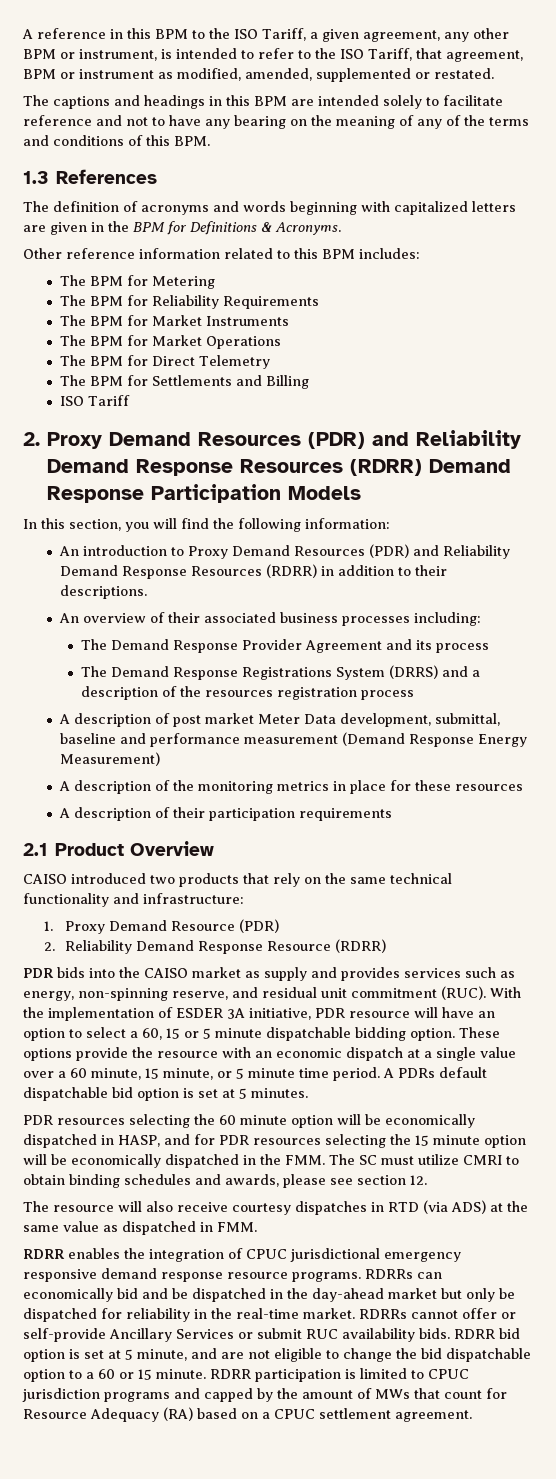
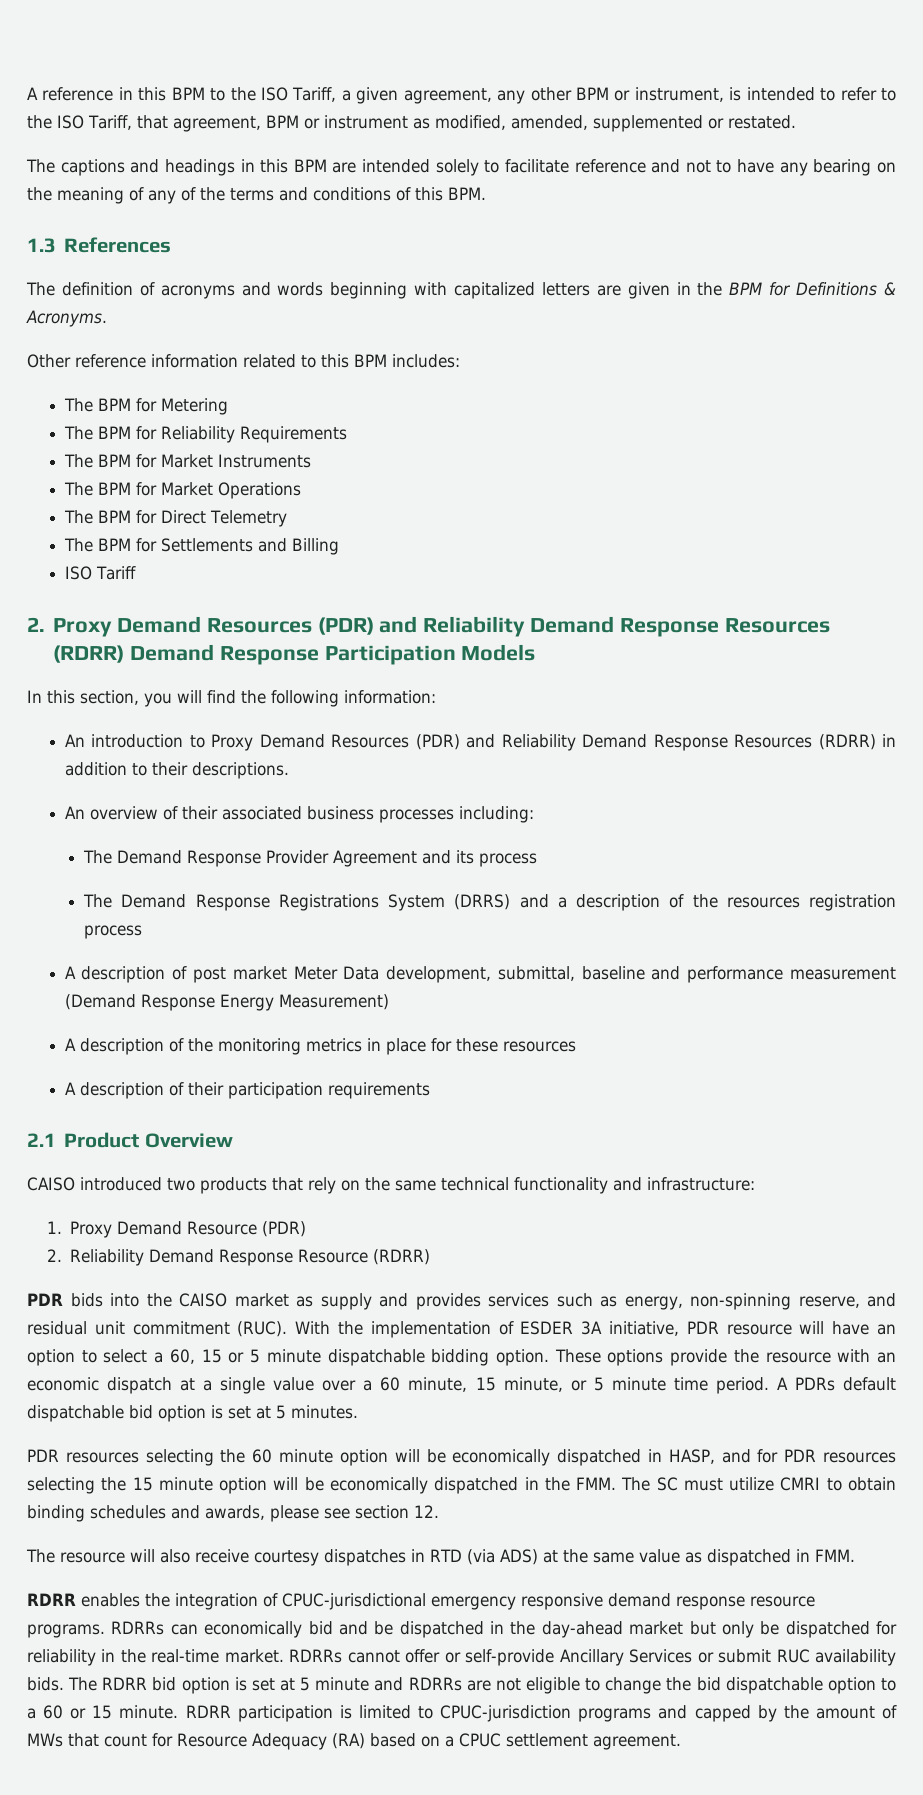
- RDRR enables the integration of CPUC jurisdictional emergency responsive demand response resource programs.
+ RDRR enables the integration of CPUC-jurisdictional emergency responsive demand response resource programs.
- RDRR bid option is set at 5 minute, and are not eligible to change the bid dispatchable option to a 60 or 15 minute.
+ The RDRR bid option is set at 5 minute and RDRRs are not eligible to change the bid dispatchable option to a 60 or 15 minute.
- RDRR participation is limited to CPUC jurisdiction programs and capped by the amount of MWs that count for Resource Adequacy (RA) based on a CPUC settlement agreement.
+ RDRR participation is limited to CPUC-jurisdiction programs and capped by the amount of MWs that count for Resource Adequacy (RA) based on a CPUC settlement agreement.

